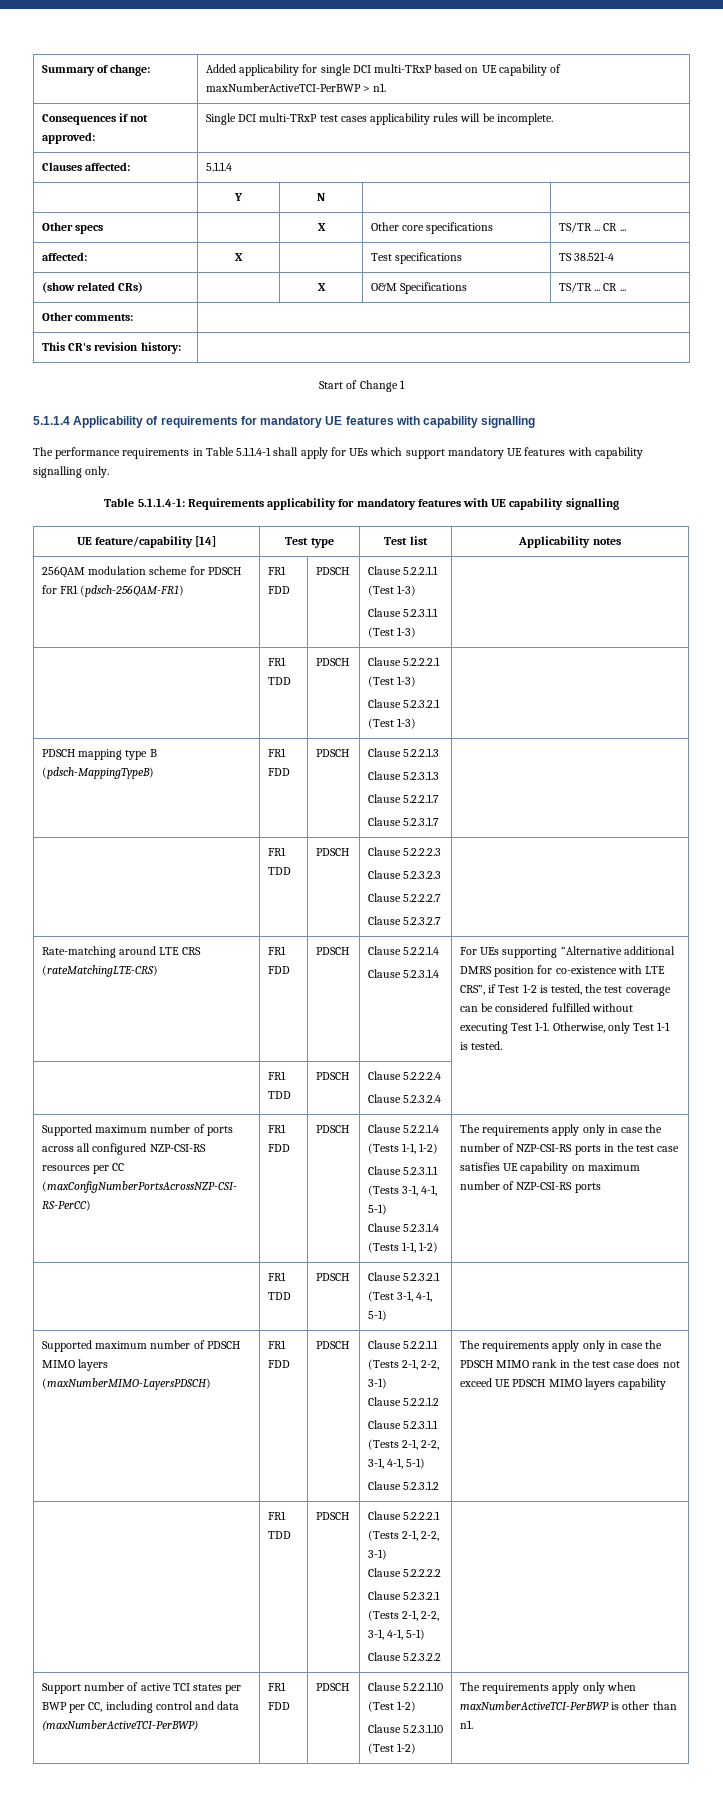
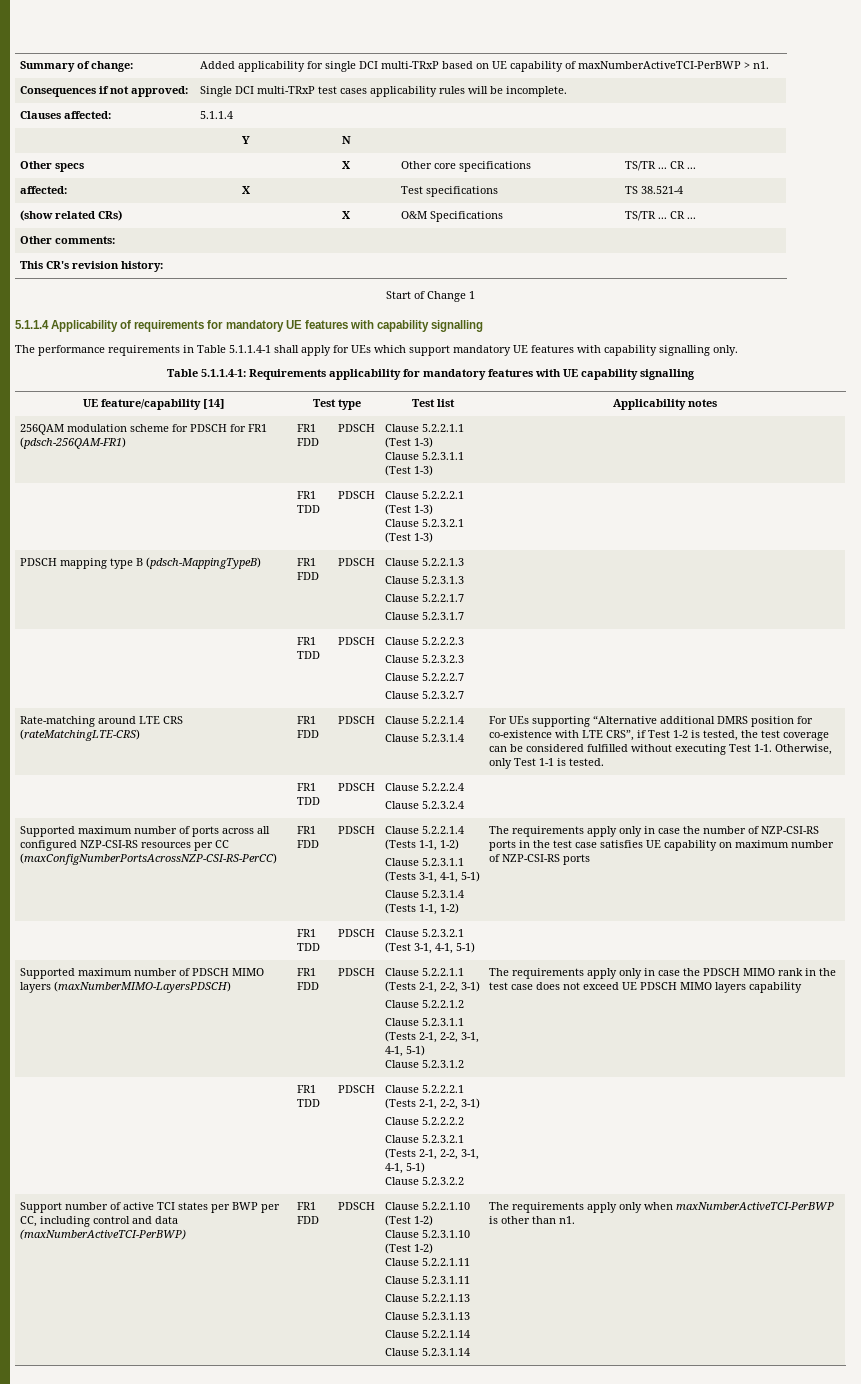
+ Clause 5.2.2.1.11
+ Clause 5.2.3.1.11
+ Clause 5.2.2.1.13
+ Clause 5.2.3.1.13
+ Clause 5.2.2.1.14
+ Clause 5.2.3.1.14

